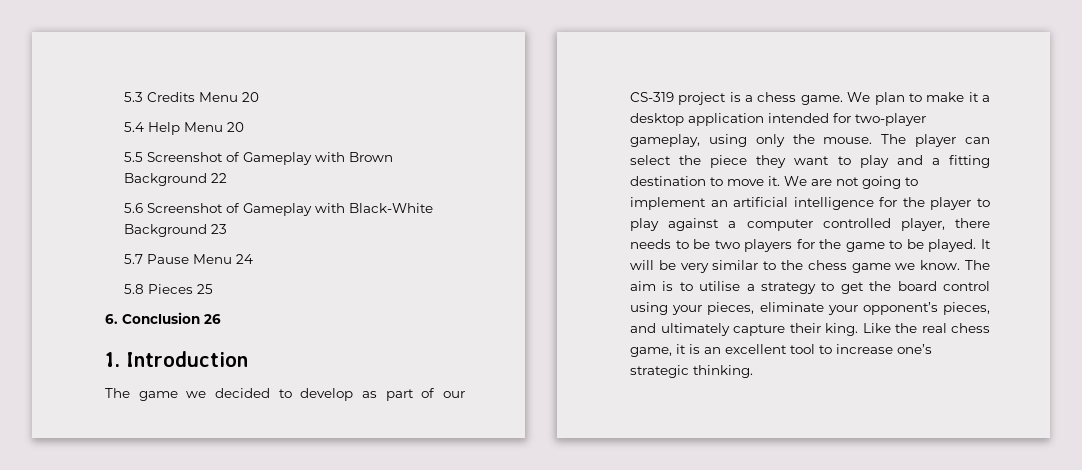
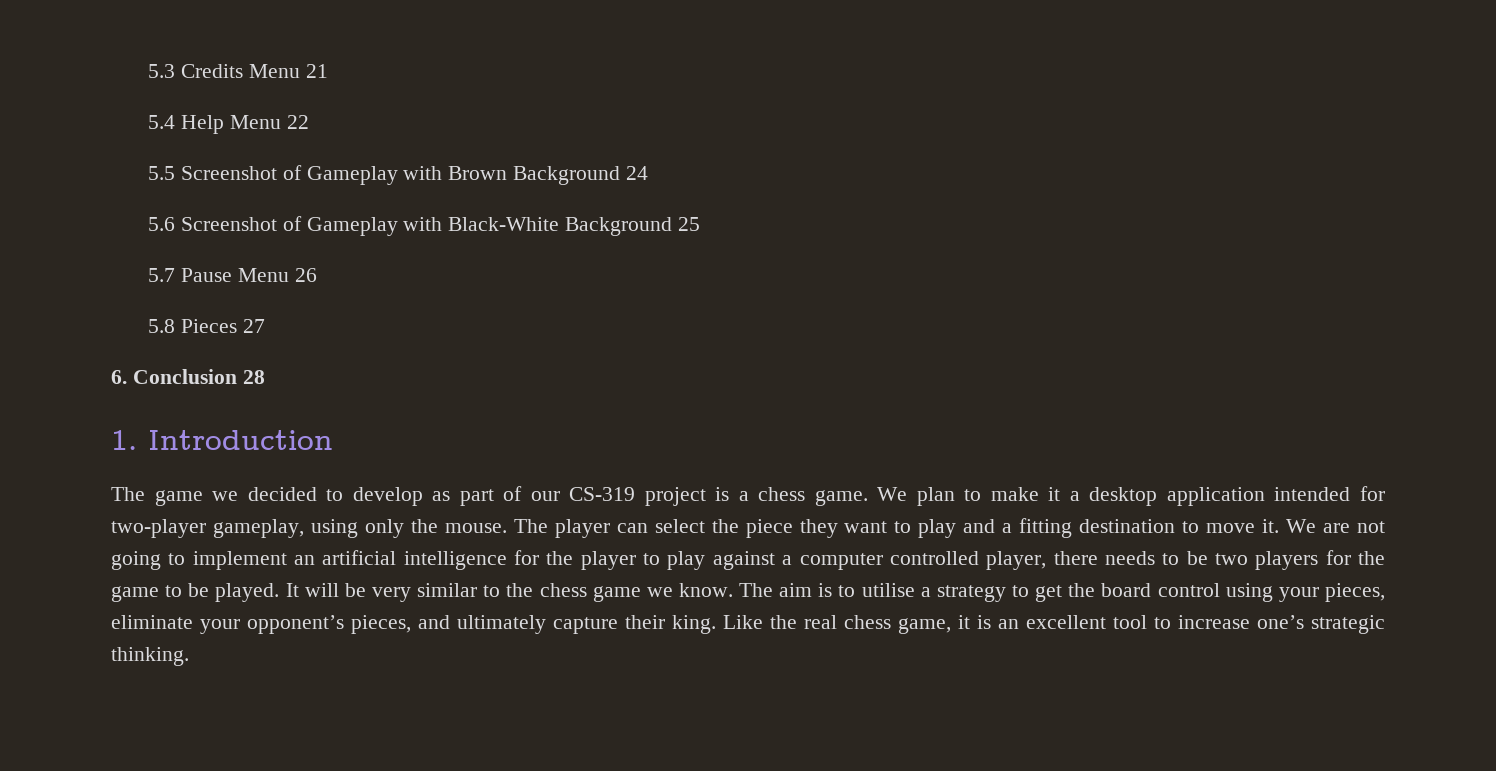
- 5.3 Credits Menu 20
+ 5.3 Credits Menu 21
- 5.4 Help Menu 20
+ 5.4 Help Menu 22
- 5.5 Screenshot of Gameplay with Brown Background 22
+ 5.5 Screenshot of Gameplay with Brown Background 24
- 5.6 Screenshot of Gameplay with Black-White Background 23
+ 5.6 Screenshot of Gameplay with Black-White Background 25
- 5.7 Pause Menu 24
+ 5.7 Pause Menu 26
- 5.8 Pieces 25
+ 5.8 Pieces 27
- 6. Conclusion 26
+ 6. Conclusion 28

